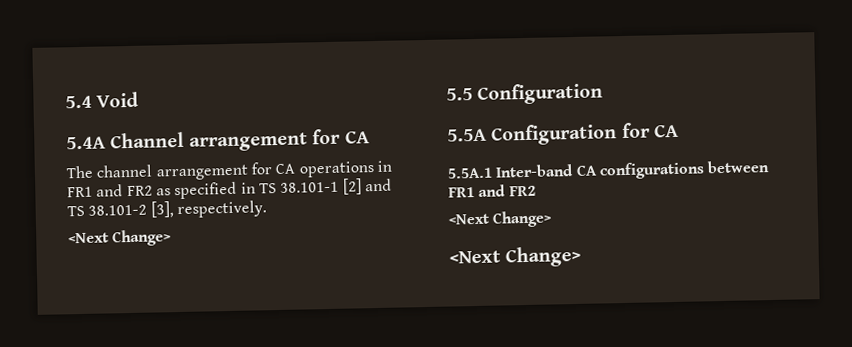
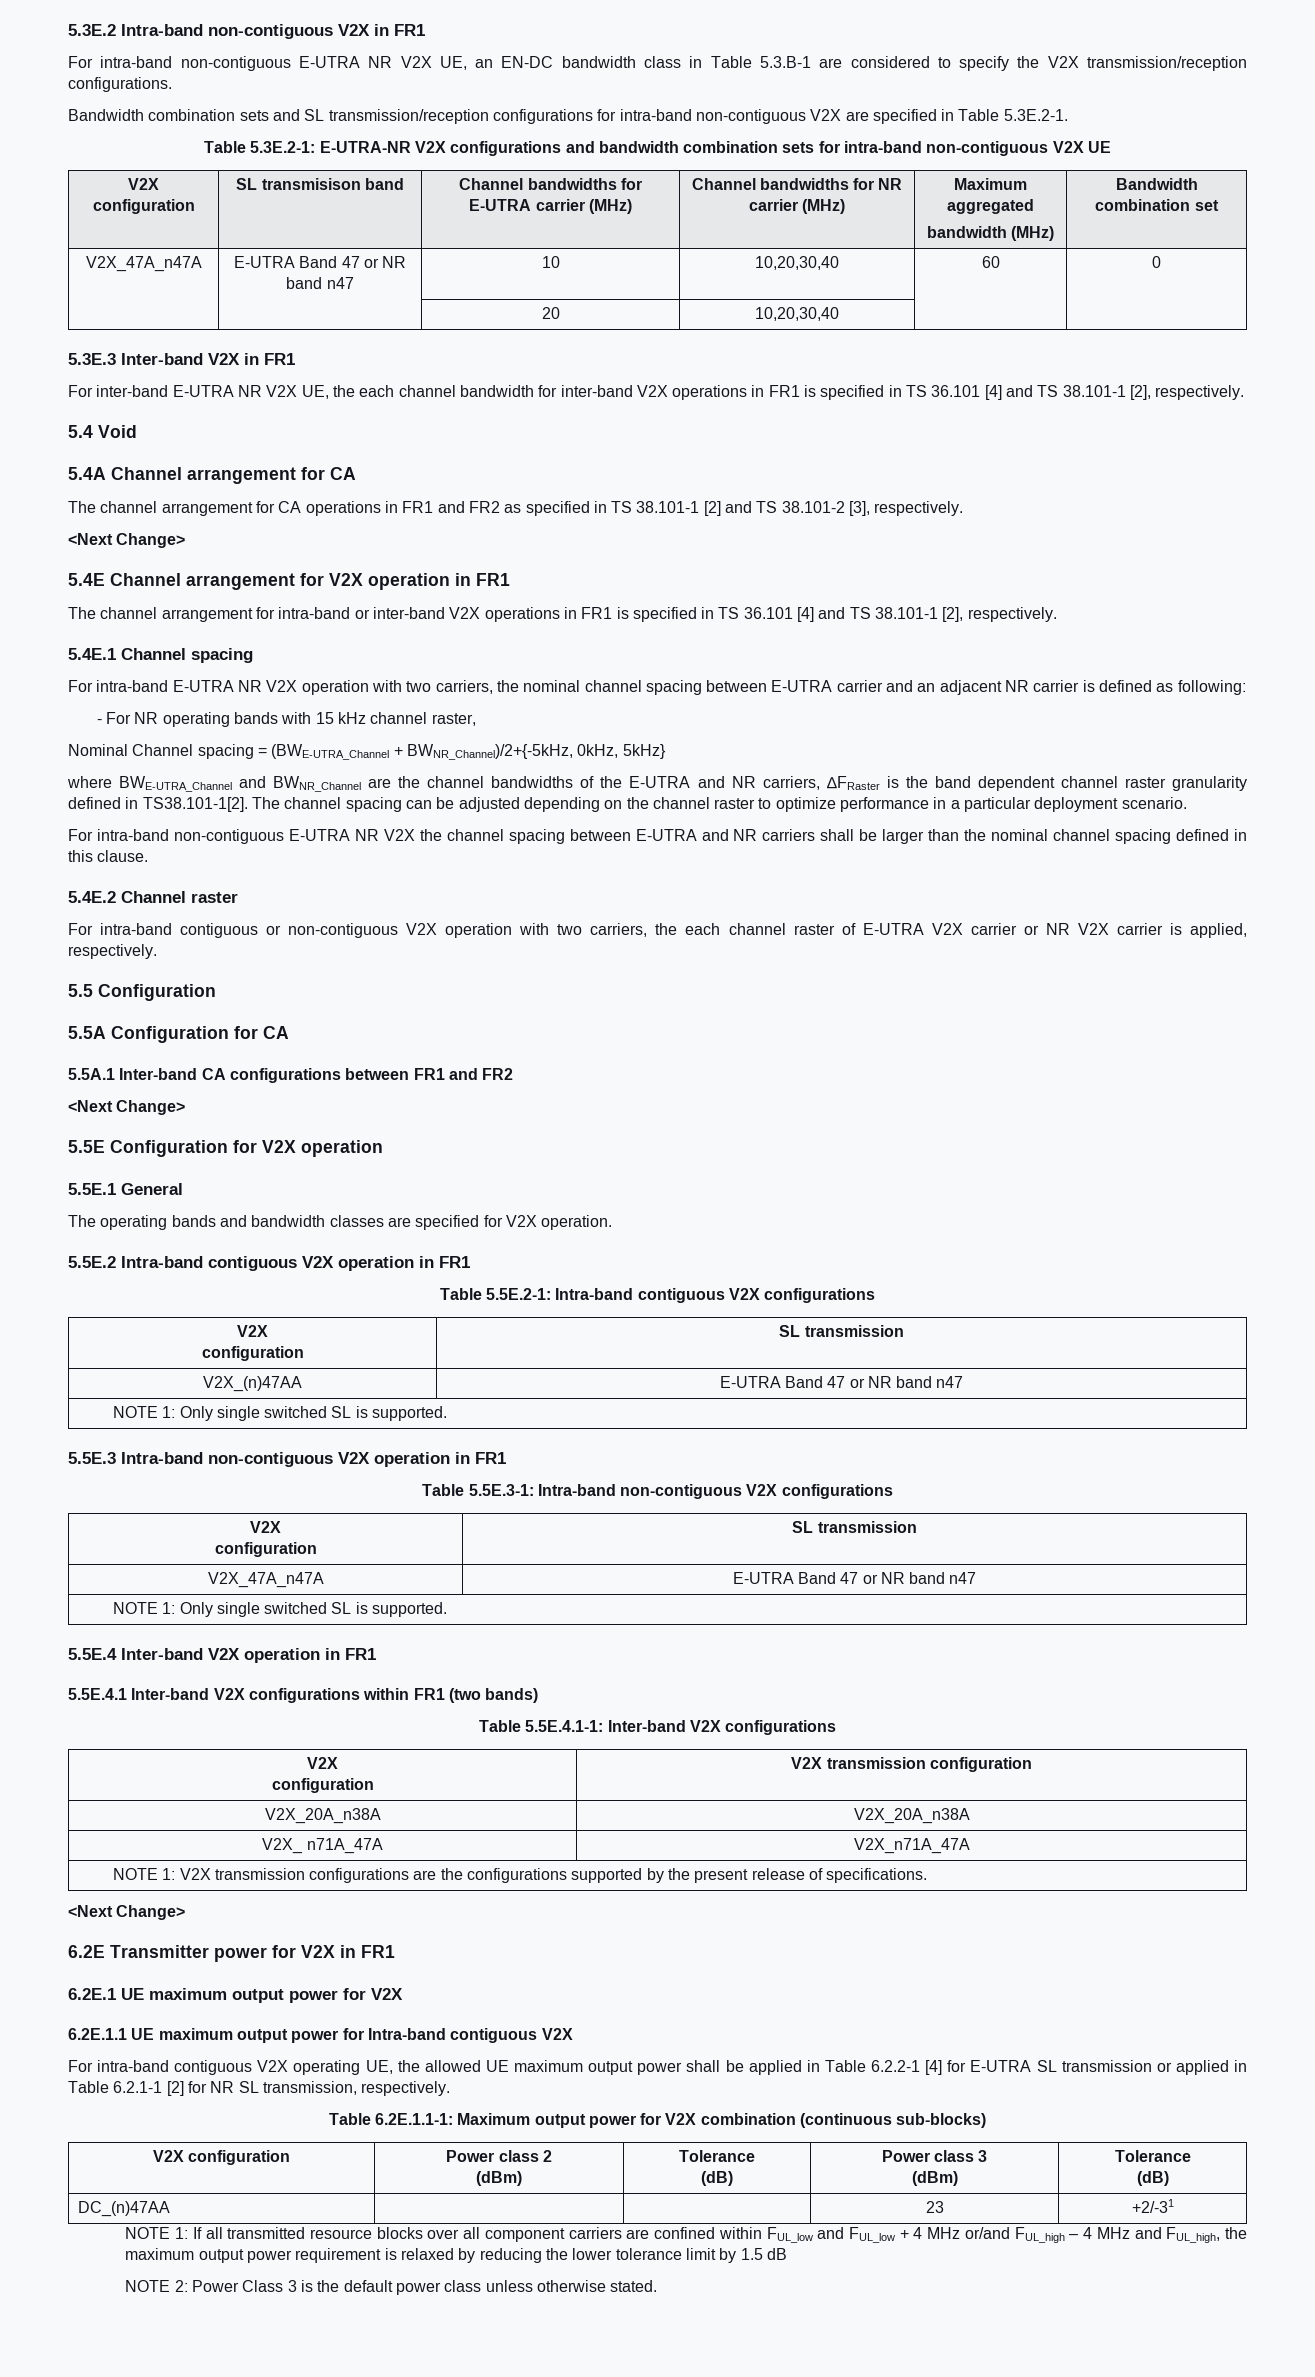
+ 5.3E.2 Intra-band non-contiguous V2X in FR1
+ For intra-band non-contiguous E-UTRA NR V2X UE, an EN-DC bandwidth class in Table 5.3.B-1 are considered to specify the V2X transmission/reception configurations.
+ Bandwidth combination sets and SL transmission/reception configurations for intra-band non-contiguous V2X are specified in Table 5.3E.2-1.
+ Table 5.3E.2-1: E-UTRA-NR V2X configurations and bandwidth combination sets for intra-band non-contiguous V2X UE
+ V2X configuration | SL transmisison band | Channel bandwidths for E-UTRA carrier (MHz) | Channel bandwidths for NR carrier (MHz) | Maximum aggregated
+ bandwidth (MHz) | Bandwidth combination set
+ V2X_47A_n47A | E-UTRA Band 47 or NR band n47 | 10 | 10,20,30,40 | 60 | 0
+ | | 20 | 10,20,30,40 | |
+ 5.3E.3 Inter-band V2X in FR1
+ For inter-band E-UTRA NR V2X UE, the each channel bandwidth for inter-band V2X operations in FR1 is specified in TS 36.101 [4] and TS 38.101-1 [2], respectively.
+ 5.4E Channel arrangement for V2X operation in FR1
+ The channel arrangement for intra-band or inter-band V2X operations in FR1 is specified in TS 36.101 [4] and TS 38.101-1 [2], respectively.
+ 5.4E.1 Channel spacing
+ For intra-band E-UTRA NR V2X operation with two carriers, the nominal channel spacing between E-UTRA carrier and an adjacent NR carrier is defined as following:
+ - For NR operating bands with 15 kHz channel raster,
+ Nominal Channel spacing = (BWE-UTRA_Channel + BWNR_Channel)/2+{-5kHz, 0kHz, 5kHz}
+ where BWE-UTRA_Channel and BWNR_Channel are the channel bandwidths of the E-UTRA and NR carriers, ∆FRaster is the band dependent channel raster granularity defined in TS38.101-1[2]. The channel spacing can be adjusted depending on the channel raster to optimize performance in a particular deployment scenario.
+ For intra-band non-contiguous E-UTRA NR V2X the channel spacing between E-UTRA and NR carriers shall be larger than the nominal channel spacing defined in this clause.
+ 5.4E.2 Channel raster
+ For intra-band contiguous or non-contiguous V2X operation with two carriers, the each channel raster of E-UTRA V2X carrier or NR V2X carrier is applied, respectively.
  5.5A.1 Inter-band CA configurations between FR1 and FR2
  <Next Change>
+ 5.5E Configuration for V2X operation
+ 5.5E.1 General
+ The operating bands and bandwidth classes are specified for V2X operation.
+ 5.5E.2 Intra-band contiguous V2X operation in FR1
+ Table 5.5E.2-1: Intra-band contiguous V2X configurations
+ V2X
+ configuration | SL transmission
+ V2X_(n)47AA | E-UTRA Band 47 or NR band n47
+ NOTE 1: Only single switched SL is supported.
+ 5.5E.3 Intra-band non-contiguous V2X operation in FR1
+ Table 5.5E.3-1: Intra-band non-contiguous V2X configurations
+ V2X
+ configuration | SL transmission
+ V2X_47A_n47A | E-UTRA Band 47 or NR band n47
+ NOTE 1: Only single switched SL is supported.
+ 5.5E.4 Inter-band V2X operation in FR1
+ 5.5E.4.1 Inter-band V2X configurations within FR1 (two bands)
+ Table 5.5E.4.1-1: Inter-band V2X configurations
+ V2X
+ configuration | V2X transmission configuration
+ V2X_20A_n38A | V2X_20A_n38A
+ V2X_ n71A_47A | V2X_n71A_47A
+ NOTE 1: V2X transmission configurations are the configurations supported by the present release of specifications.
  <Next Change>
+ 6.2E Transmitter power for V2X in FR1
+ 6.2E.1 UE maximum output power for V2X
+ 6.2E.1.1 UE maximum output power for Intra-band contiguous V2X
+ For intra-band contiguous V2X operating UE, the allowed UE maximum output power shall be applied in Table 6.2.2-1 [4] for E-UTRA SL transmission or applied in Table 6.2.1-1 [2] for NR SL transmission, respectively.
+ Table 6.2E.1.1-1: Maximum output power for V2X combination (continuous sub-blocks)
+ V2X configuration | Power class 2
+ (dBm) | Tolerance
+ (dB) | Power class 3
+ (dBm) | Tolerance
+ (dB)
+ DC_(n)47AA | | | 23 | +2/-31
+ NOTE 1: If all transmitted resource blocks over all component carriers are confined within FUL_low and FUL_low + 4 MHz or/and FUL_high – 4 MHz and FUL_high, the maximum output power requirement is relaxed by reducing the lower tolerance limit by 1.5 dB
+ NOTE 2: Power Class 3 is the default power class unless otherwise stated.

